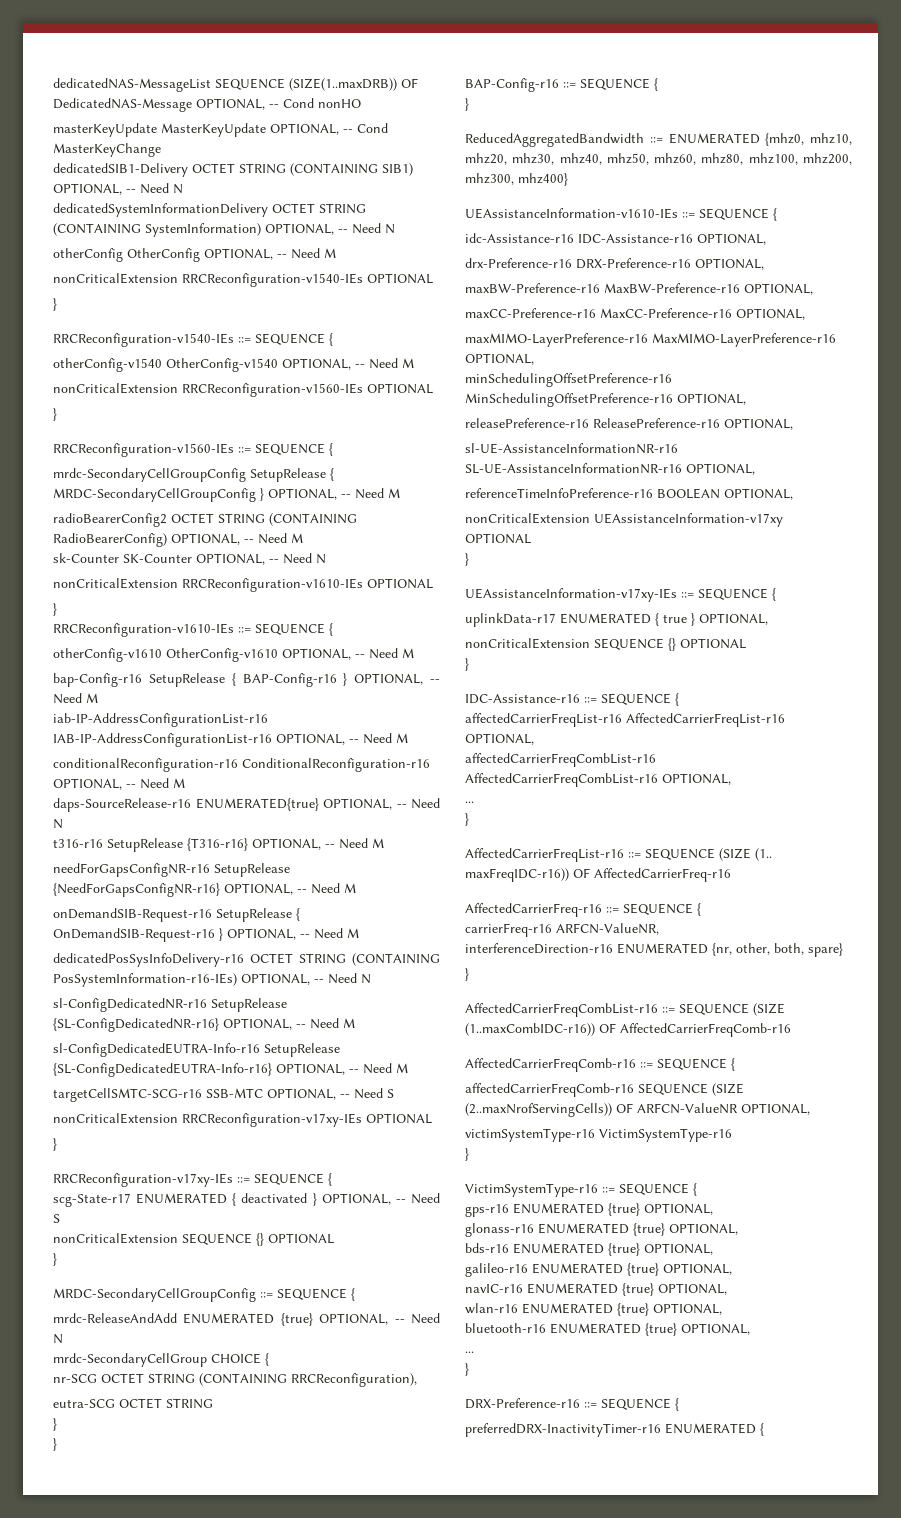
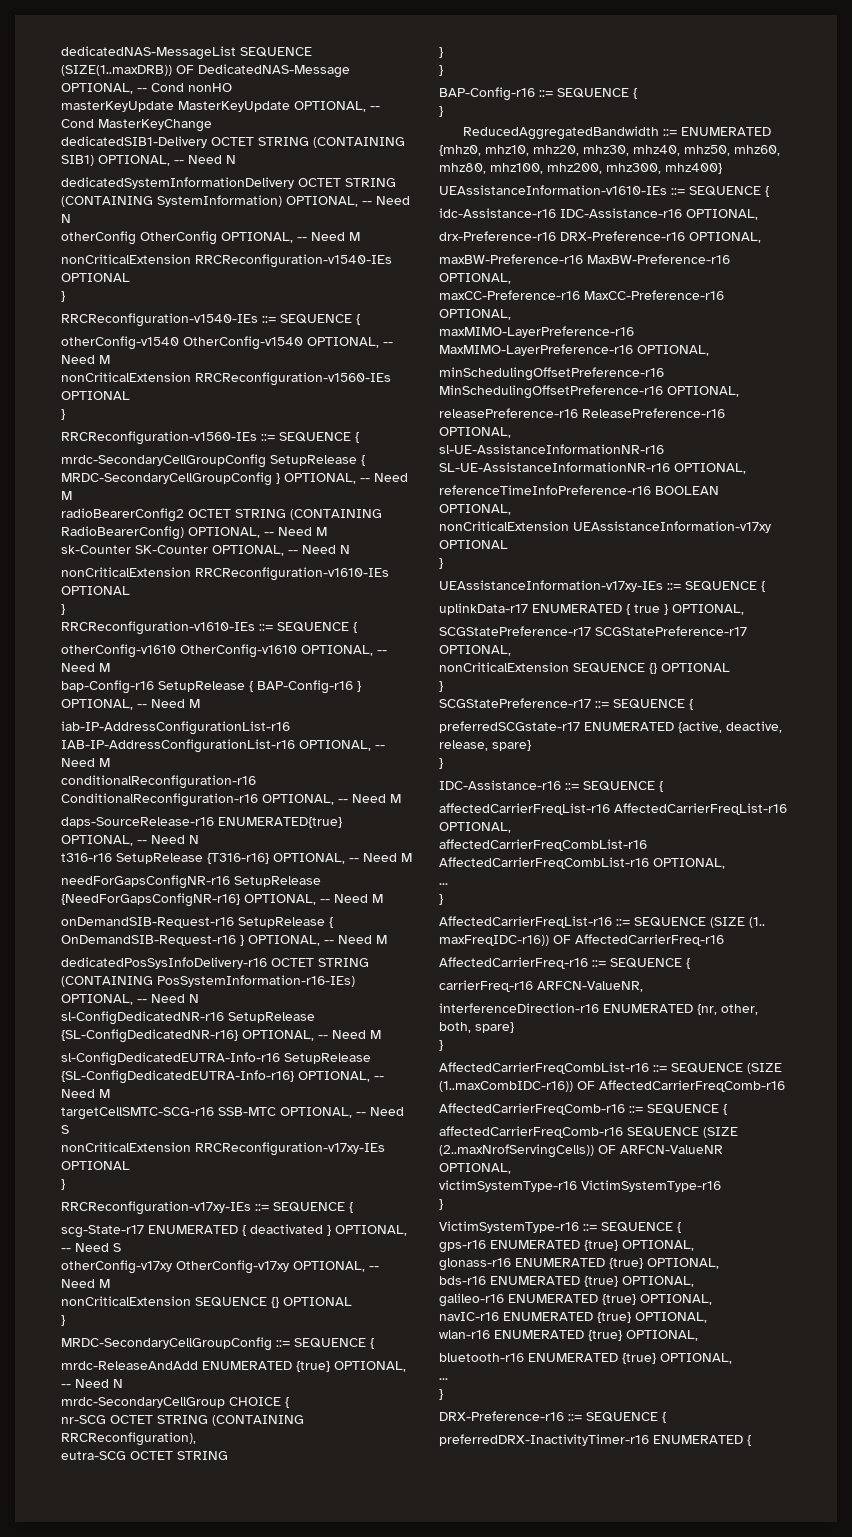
+ otherConfig-v17xy OtherConfig-v17xy OPTIONAL, -- Need M
  uplinkData-r17 ENUMERATED { true } OPTIONAL,
+ SCGStatePreference-r17 SCGStatePreference-r17 OPTIONAL,
  nonCriticalExtension SEQUENCE {} OPTIONAL
+ }
+ SCGStatePreference-r17 ::= SEQUENCE {
+ preferredSCGstate-r17 ENUMERATED {active, deactive, release, spare}

